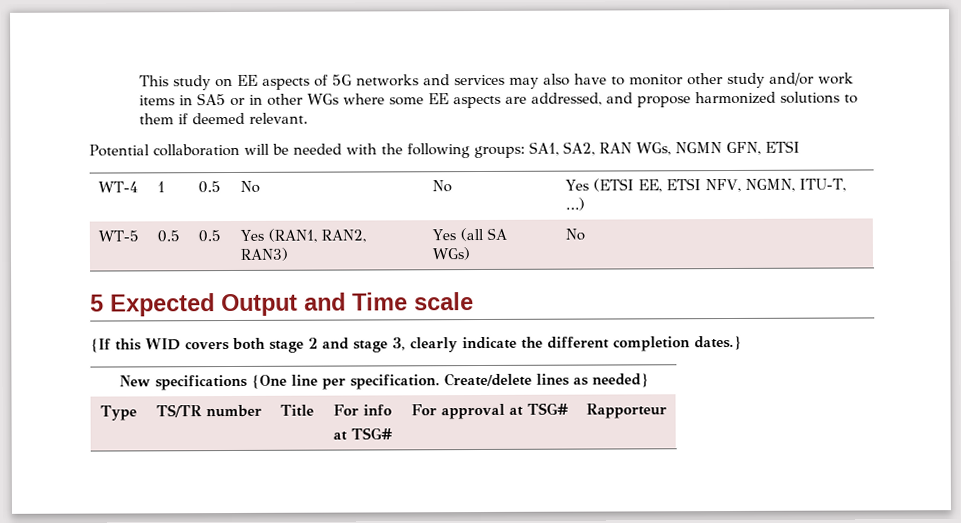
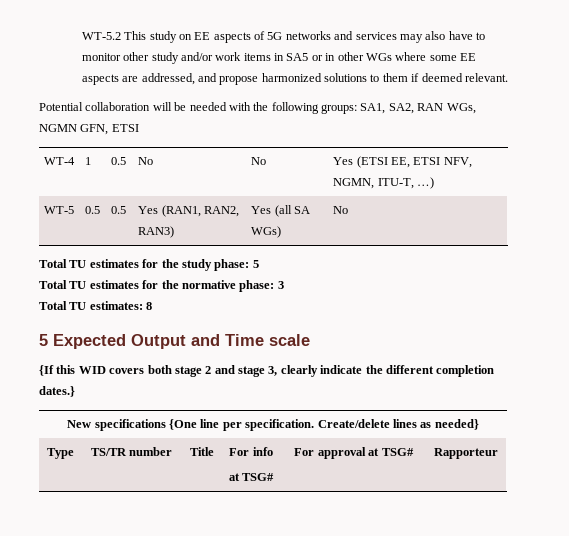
- This study on EE aspects of 5G networks and services may also have to monitor other study and/or work items in SA5 or in other WGs where some EE aspects are addressed, and propose harmonized solutions to them if deemed relevant.
+ WT-5.2 This study on EE aspects of 5G networks and services may also have to monitor other study and/or work items in SA5 or in other WGs where some EE aspects are addressed, and propose harmonized solutions to them if deemed relevant.
+ Total TU estimates for the study phase: 5
+ Total TU estimates for the normative phase: 3
+ Total TU estimates: 8

